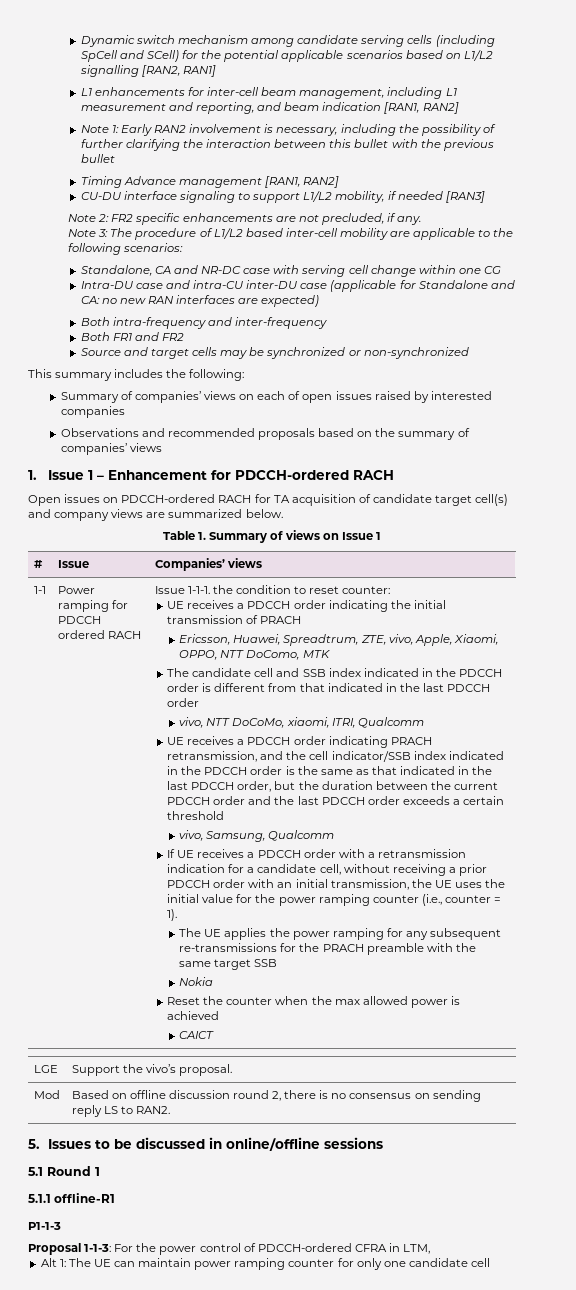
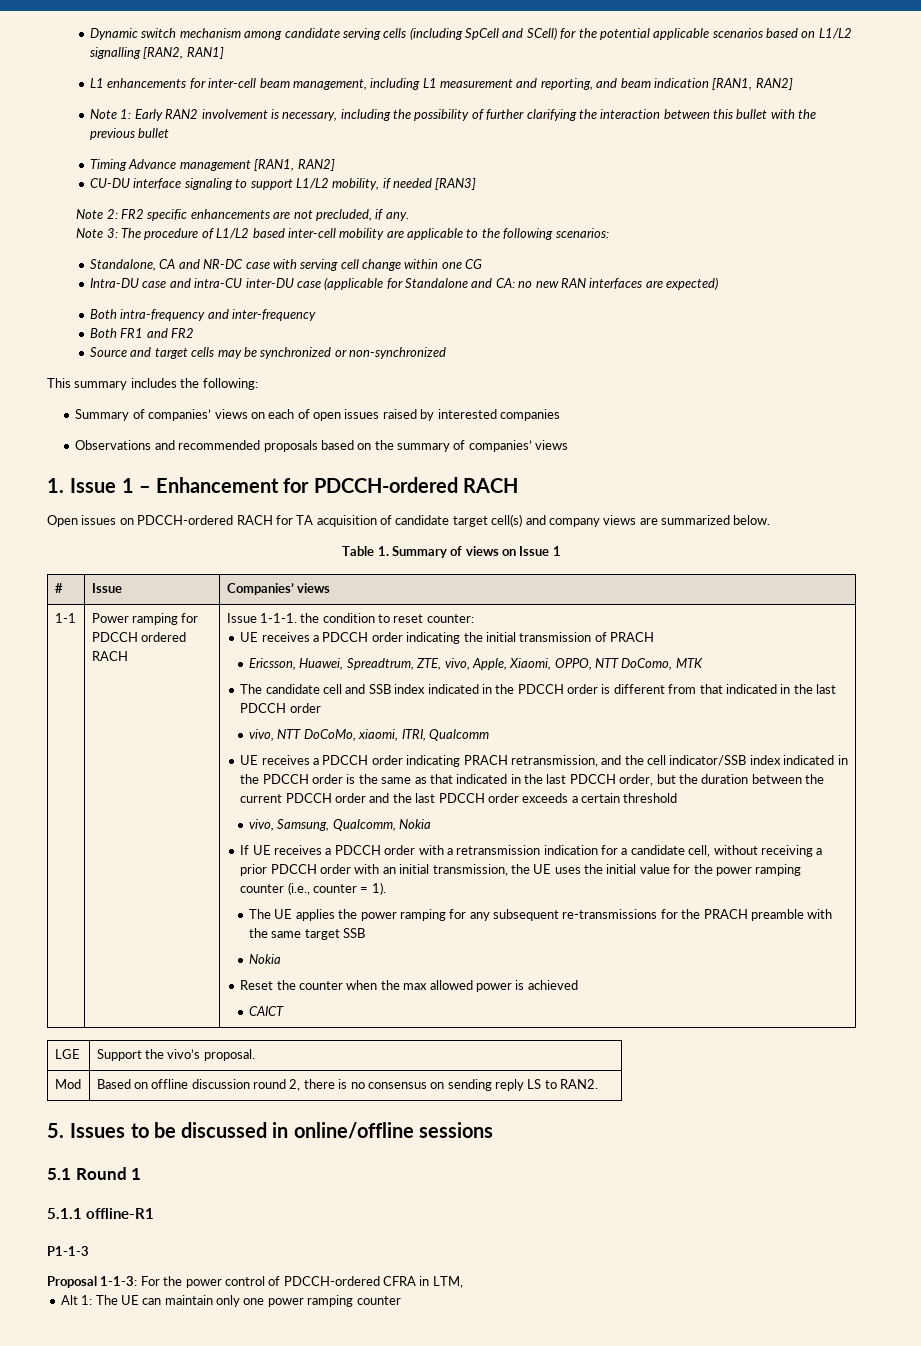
- vivo, Samsung, Qualcomm
+ vivo, Samsung, Qualcomm, Nokia
- Alt 1: The UE can maintain power ramping counter for only one candidate cell
+ Alt 1: The UE can maintain only one power ramping counter

